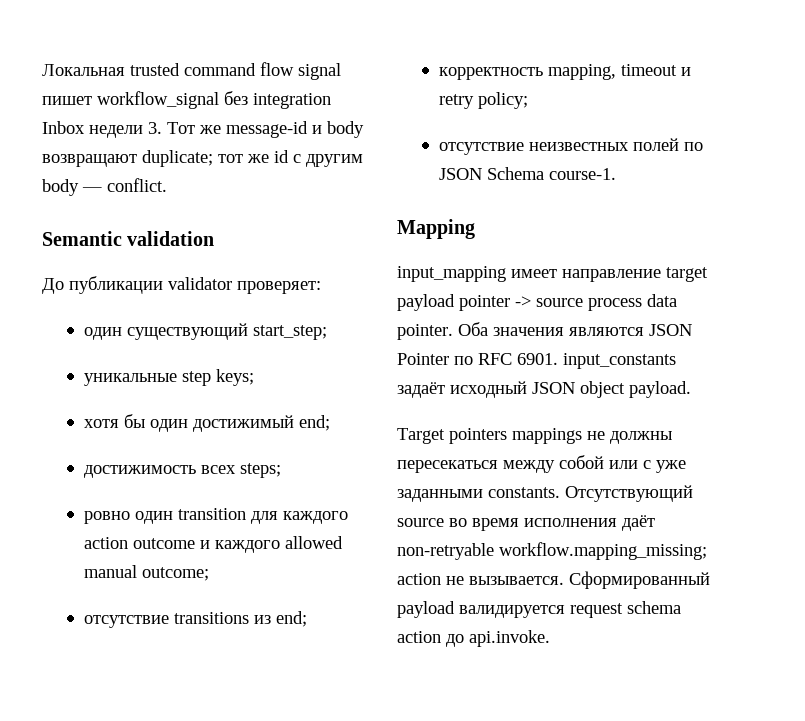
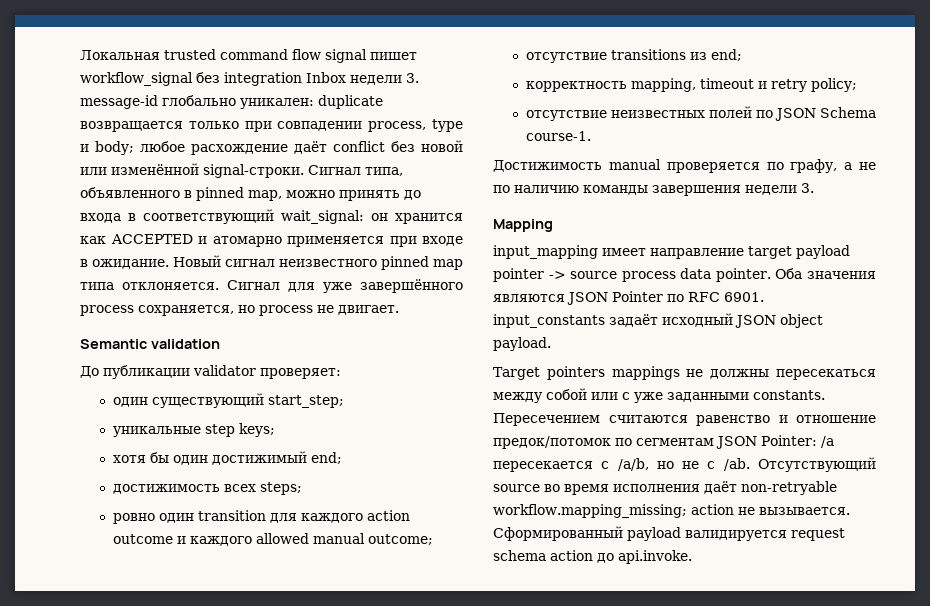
- Локальная trusted command flow signal пишет workflow_signal без integration Inbox недели 3. Тот же message-id и body возвращают duplicate; тот же id с другим body — conflict.
+ Локальная trusted command flow signal пишет workflow_signal без integration Inbox недели 3. message-id глобально уникален: duplicate возвращается только при совпадении process, type и body; любое расхождение даёт conflict без новой или изменённой signal-строки. Сигнал типа, объявленного в pinned map, можно принять до входа в соответствующий wait_signal: он хранится как ACCEPTED и атомарно применяется при входе в ожидание. Новый сигнал неизвестного pinned map типа отклоняется. Сигнал для уже завершённого process сохраняется, но process не двигает.
+ Достижимость manual проверяется по графу, а не по наличию команды завершения недели 3.
+ Пересечением считаются равенство и отношение предок/потомок по сегментам JSON Pointer: /a пересекается с /a/b, но не с /ab.

